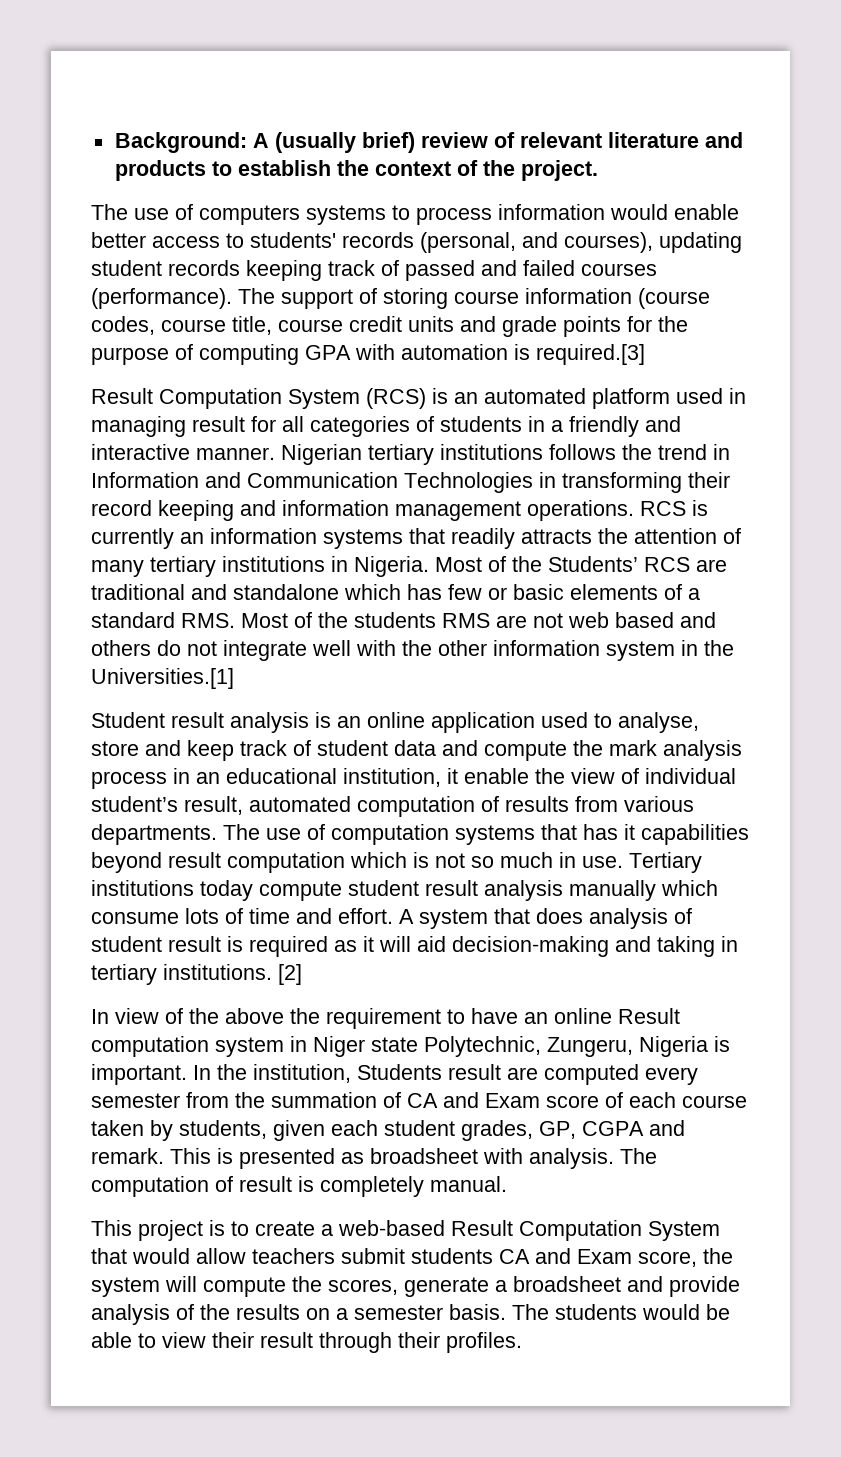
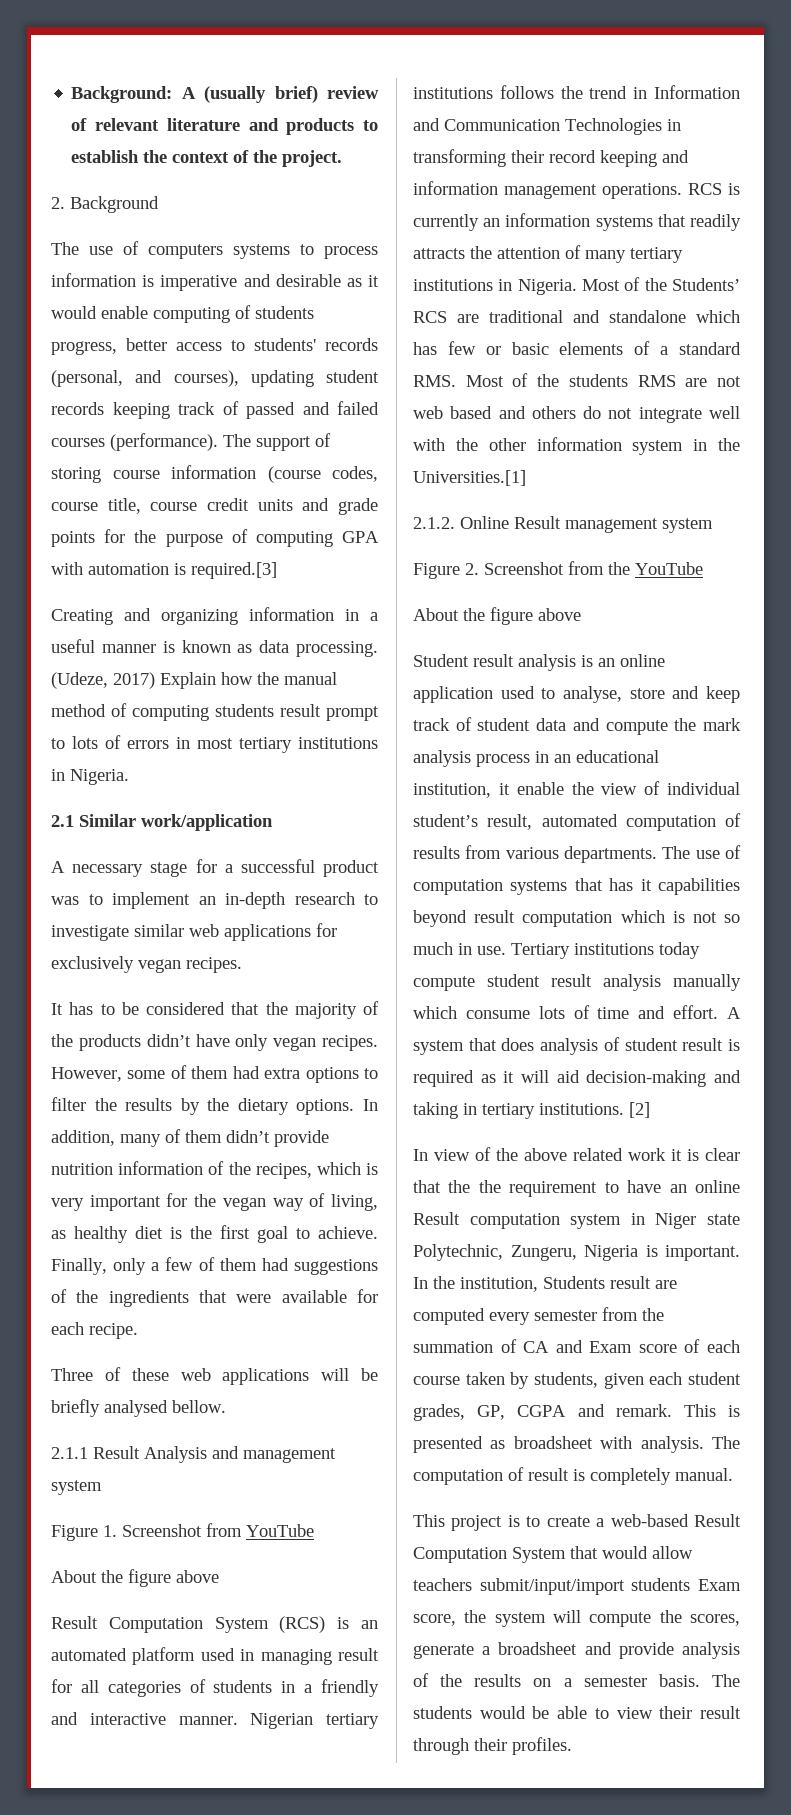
+ 2. Background
- The use of computers systems to process information would enable better access to students' records (personal, and courses), updating student records keeping track of passed and failed courses (performance).
+ The use of computers systems to process information is imperative and desirable as it would enable computing of students progress, better access to students' records (personal, and courses), updating student records keeping track of passed and failed courses (performance).
+ Creating and organizing information in a useful manner is known as data processing. (Udeze, 2017) Explain how the manual method of computing students result prompt to lots of errors in most tertiary institutions in Nigeria.
+ 2.1 Similar work/application
+ A necessary stage for a successful product was to implement an in-depth research to investigate similar web applications for exclusively vegan recipes.
+ It has to be considered that the majority of the products didn’t have only vegan recipes. However, some of them had extra options to filter the results by the dietary options. In addition, many of them didn’t provide nutrition information of the recipes, which is very important for the vegan way of living, as healthy diet is the first goal to achieve. Finally, only a few of them had suggestions of the ingredients that were available for each recipe.
+ Three of these web applications will be briefly analysed bellow.
+ 2.1.1 Result Analysis and management system
+ Figure 1. Screenshot from YouTube
+ About the figure above
+ 2.1.2. Online Result management system
+ Figure 2. Screenshot from the YouTube
+ About the figure above
- In view of the above the requirement to have an online Result computation system in Niger state Polytechnic, Zungeru, Nigeria is important.
+ In view of the above related work it is clear that the the requirement to have an online Result computation system in Niger state Polytechnic, Zungeru, Nigeria is important.
- This project is to create a web-based Result Computation System that would allow teachers submit students CA and Exam score, the system will compute the scores, generate a broadsheet and provide analysis of the results on a semester basis.
+ This project is to create a web-based Result Computation System that would allow teachers submit/input/import students Exam score, the system will compute the scores, generate a broadsheet and provide analysis of the results on a semester basis.

